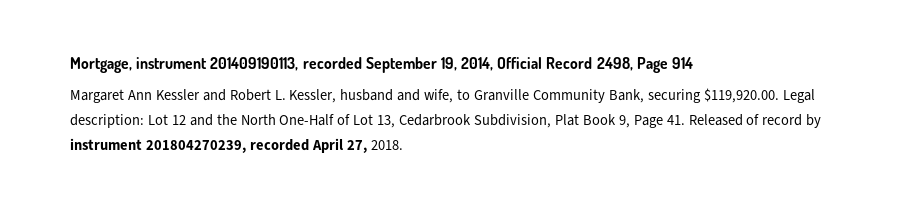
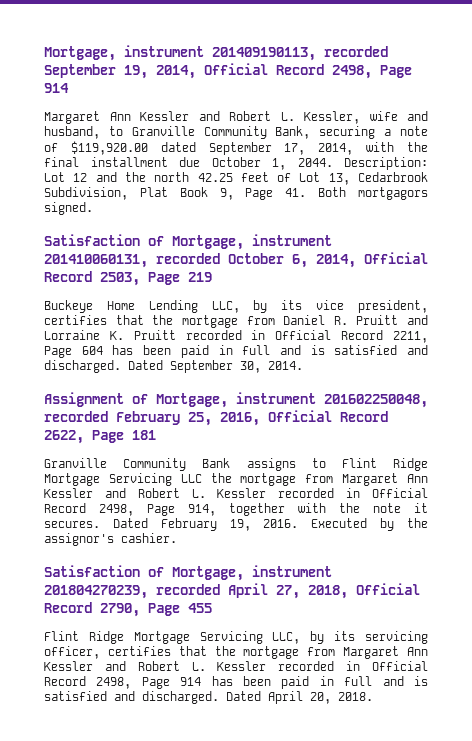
- Margaret Ann Kessler and Robert L. Kessler, husband and wife, to Granville Community Bank, securing $119,920.00. Legal description: Lot 12 and the North One-Half of Lot 13, Cedarbrook Subdivision, Plat Book 9, Page 41. Released of record by instrument 201804270239, recorded April 27, 2018.
+ Margaret Ann Kessler and Robert L. Kessler, wife and husband, to Granville Community Bank, securing a note of $119,920.00 dated September 17, 2014, with the final installment due October 1, 2044. Description: Lot 12 and the north 42.25 feet of Lot 13, Cedarbrook Subdivision, Plat Book 9, Page 41. Both mortgagors signed.
+ Satisfaction of Mortgage, instrument 201410060131, recorded October 6, 2014, Official Record 2503, Page 219
+ Buckeye Home Lending LLC, by its vice president, certifies that the mortgage from Daniel R. Pruitt and Lorraine K. Pruitt recorded in Official Record 2211, Page 604 has been paid in full and is satisfied and discharged. Dated September 30, 2014.
+ Assignment of Mortgage, instrument 201602250048, recorded February 25, 2016, Official Record 2622, Page 181
+ Granville Community Bank assigns to Flint Ridge Mortgage Servicing LLC the mortgage from Margaret Ann Kessler and Robert L. Kessler recorded in Official Record 2498, Page 914, together with the note it secures. Dated February 19, 2016. Executed by the assignor's cashier.
+ Satisfaction of Mortgage, instrument 201804270239, recorded April 27, 2018, Official Record 2790, Page 455
+ Flint Ridge Mortgage Servicing LLC, by its servicing officer, certifies that the mortgage from Margaret Ann Kessler and Robert L. Kessler recorded in Official Record 2498, Page 914 has been paid in full and is satisfied and discharged. Dated April 20, 2018.

